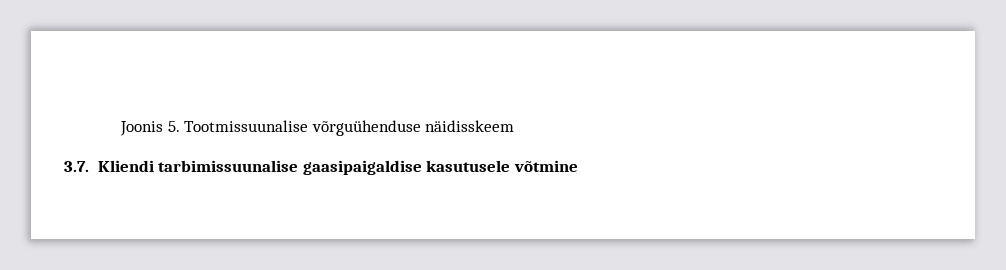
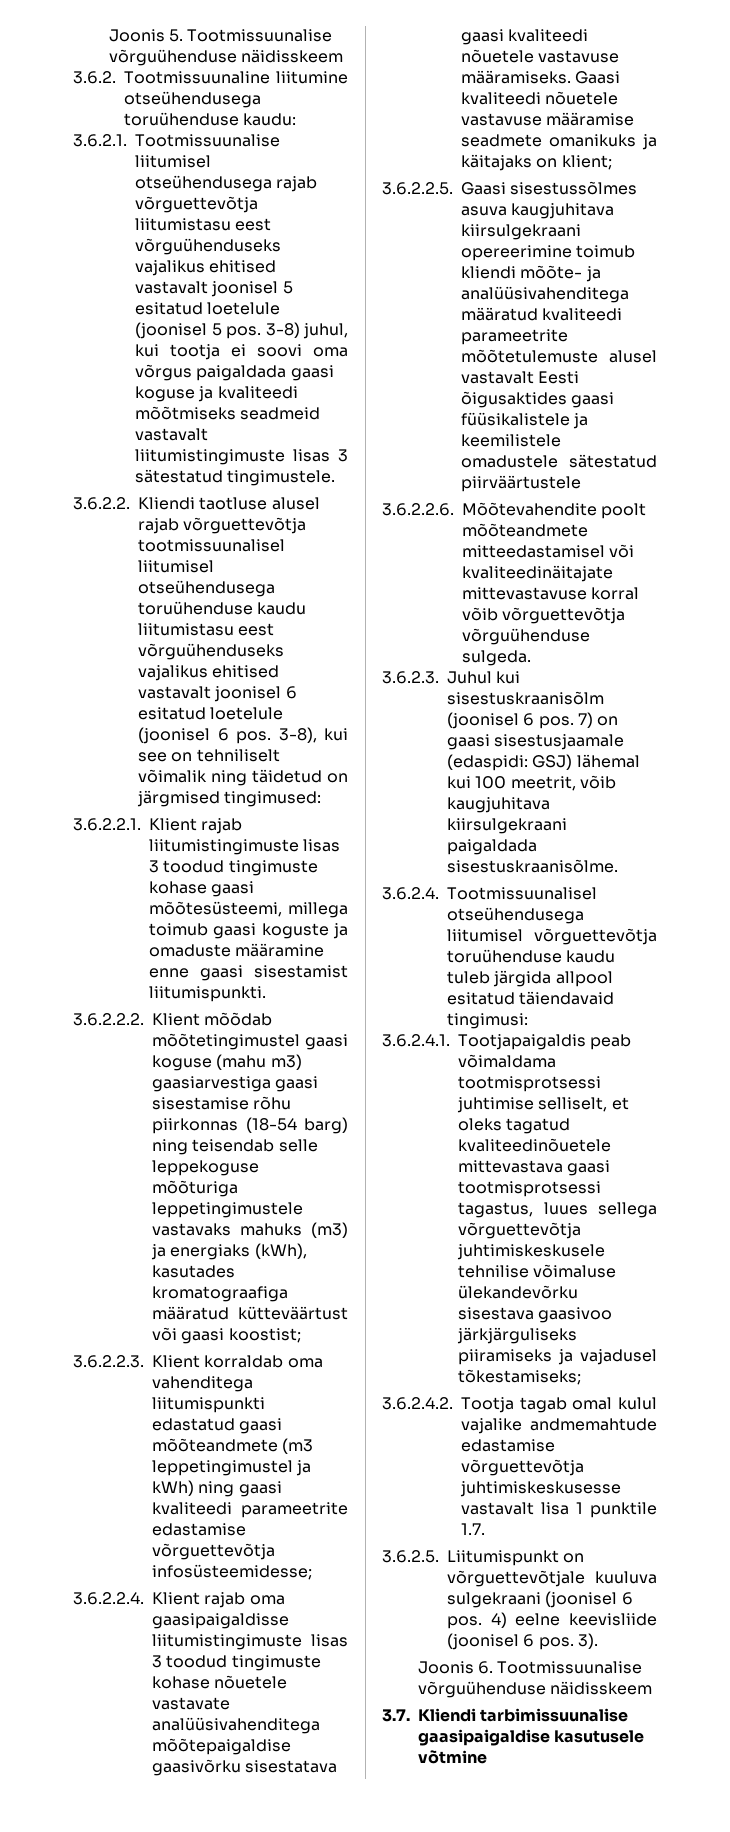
+ 3.6.2. Tootmissuunaline liitumine otseühendusega toruühenduse kaudu:
+ 3.6.2.1. Tootmissuunalise liitumisel otseühendusega rajab võrguettevõtja liitumistasu eest võrguühenduseks vajalikus ehitised vastavalt joonisel 5 esitatud loetelule (joonisel 5 pos. 3-8) juhul, kui tootja ei soovi oma võrgus paigaldada gaasi koguse ja kvaliteedi mõõtmiseks seadmeid vastavalt liitumistingimuste lisas 3 sätestatud tingimustele.
+ 3.6.2.2. Kliendi taotluse alusel rajab võrguettevõtja tootmissuunalisel liitumisel otseühendusega toruühenduse kaudu liitumistasu eest võrguühenduseks vajalikus ehitised vastavalt joonisel 6 esitatud loetelule (joonisel 6 pos. 3-8), kui see on tehniliselt võimalik ning täidetud on järgmised tingimused:
+ 3.6.2.2.1. Klient rajab liitumistingimuste lisas 3 toodud tingimuste kohase gaasi mõõtesüsteemi, millega toimub gaasi koguste ja omaduste määramine enne gaasi sisestamist liitumispunkti.
+ 3.6.2.2.2. Klient mõõdab mõõtetingimustel gaasi koguse (mahu m3) gaasiarvestiga gaasi sisestamise rõhu piirkonnas (18-54 barg) ning teisendab selle leppekoguse mõõturiga leppetingimustele vastavaks mahuks (m3) ja energiaks (kWh), kasutades kromatograafiga määratud kütteväärtust või gaasi koostist;
+ 3.6.2.2.3. Klient korraldab oma vahenditega liitumispunkti edastatud gaasi mõõteandmete (m3 leppetingimustel ja kWh) ning gaasi kvaliteedi parameetrite edastamise võrguettevõtja infosüsteemidesse;
+ 3.6.2.2.4. Klient rajab oma gaasipaigaldisse liitumistingimuste lisas 3 toodud tingimuste kohase nõuetele vastavate analüüsivahenditega mõõtepaigaldise gaasivõrku sisestatava gaasi kvaliteedi nõuetele vastavuse määramiseks. Gaasi kvaliteedi nõuetele vastavuse määramise seadmete omanikuks ja käitajaks on klient;
+ 3.6.2.2.5. Gaasi sisestussõlmes asuva kaugjuhitava kiirsulgekraani opereerimine toimub kliendi mõõte- ja analüüsivahenditega määratud kvaliteedi parameetrite mõõtetulemuste alusel vastavalt Eesti õigusaktides gaasi füüsikalistele ja keemilistele omadustele sätestatud piirväärtustele
+ 3.6.2.2.6. Mõõtevahendite poolt mõõteandmete mitteedastamisel või kvaliteedinäitajate mittevastavuse korral võib võrguettevõtja võrguühenduse sulgeda.
+ 3.6.2.3. Juhul kui sisestuskraanisõlm (joonisel 6 pos. 7) on gaasi sisestusjaamale (edaspidi: GSJ) lähemal kui 100 meetrit, võib kaugjuhitava kiirsulgekraani paigaldada sisestuskraanisõlme.
+ 3.6.2.4. Tootmissuunalisel otseühendusega liitumisel võrguettevõtja toruühenduse kaudu tuleb järgida allpool esitatud täiendavaid tingimusi:
+ 3.6.2.4.1. Tootjapaigaldis peab võimaldama tootmisprotsessi juhtimise selliselt, et oleks tagatud kvaliteedinõuetele mittevastava gaasi tootmisprotsessi tagastus, luues sellega võrguettevõtja juhtimiskeskusele tehnilise võimaluse ülekandevõrku sisestava gaasivoo järkjärguliseks piiramiseks ja vajadusel tõkestamiseks;
+ 3.6.2.4.2. Tootja tagab omal kulul vajalike andmemahtude edastamise võrguettevõtja juhtimiskeskusesse vastavalt lisa 1 punktile 1.7.
+ 3.6.2.5. Liitumispunkt on võrguettevõtjale kuuluva sulgekraani (joonisel 6 pos. 4) eelne keevisliide (joonisel 6 pos. 3).
+ Joonis 6. Tootmissuunalise võrguühenduse näidisskeem

